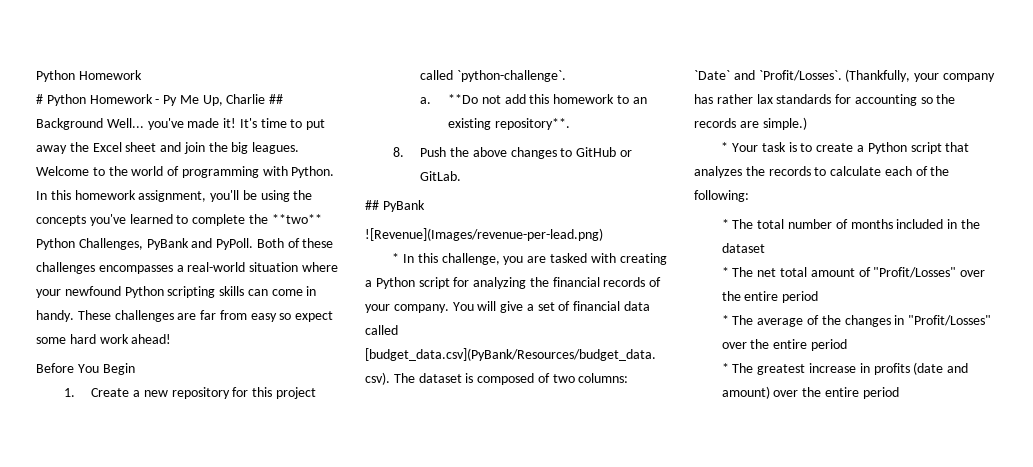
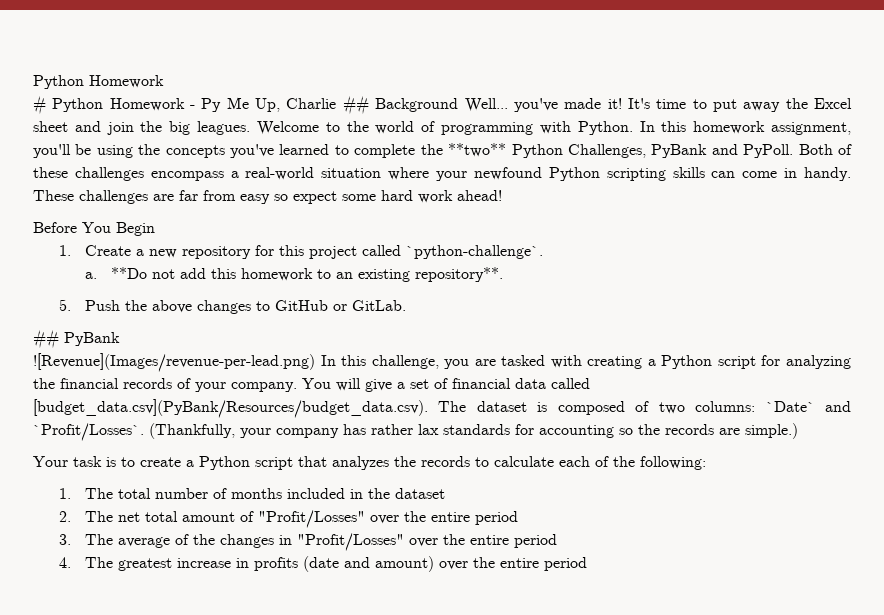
- Both of these challenges encompasses a real-world situation where your newfound Python scripting skills can come in handy.
+ Both of these challenges encompass a real-world situation where your newfound Python scripting skills can come in handy.
- 8. Push the above changes to GitHub or GitLab.
+ 5. Push the above changes to GitHub or GitLab.
- ![Revenue](Images/revenue-per-lead.png)
- * In this challenge, you are tasked with creating a Python script for analyzing the financial records of your company.
+ ![Revenue](Images/revenue-per-lead.png) In this challenge, you are tasked with creating a Python script for analyzing the financial records of your company.
- * Your task is to create a Python script that analyzes the records to calculate each of the following:
+ Your task is to create a Python script that analyzes the records to calculate each of the following:
- * The total number of months included in the dataset
+ 1. The total number of months included in the dataset
- * The net total amount of "Profit/Losses" over the entire period
+ 2. The net total amount of "Profit/Losses" over the entire period
- * The average of the changes in "Profit/Losses" over the entire period
+ 3. The average of the changes in "Profit/Losses" over the entire period
- * The greatest increase in profits (date and amount) over the entire period
+ 4. The greatest increase in profits (date and amount) over the entire period

